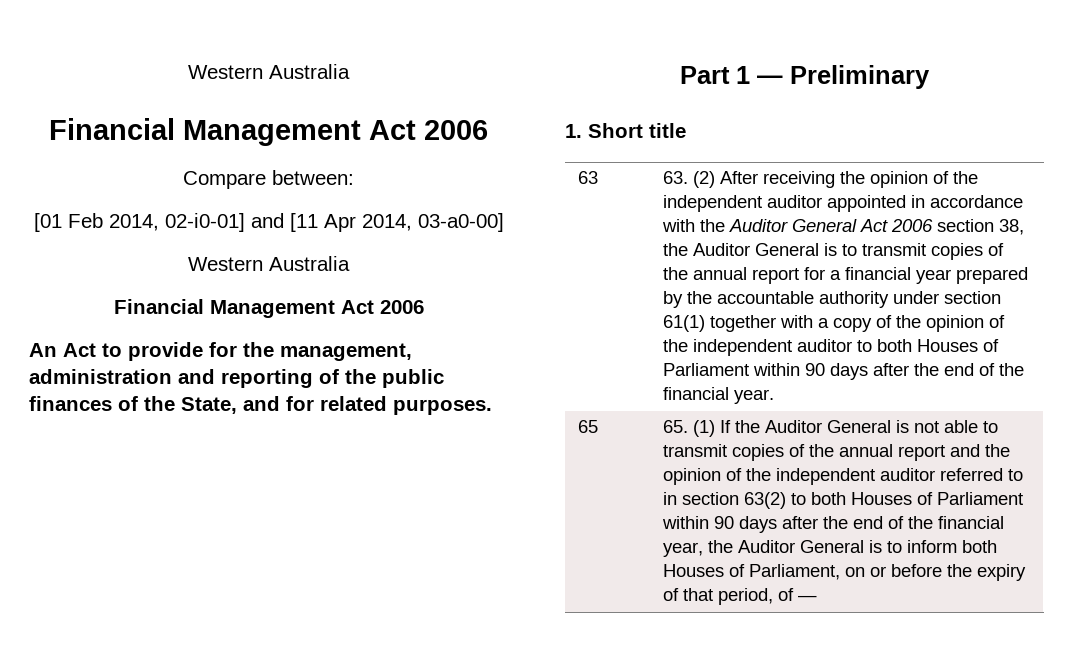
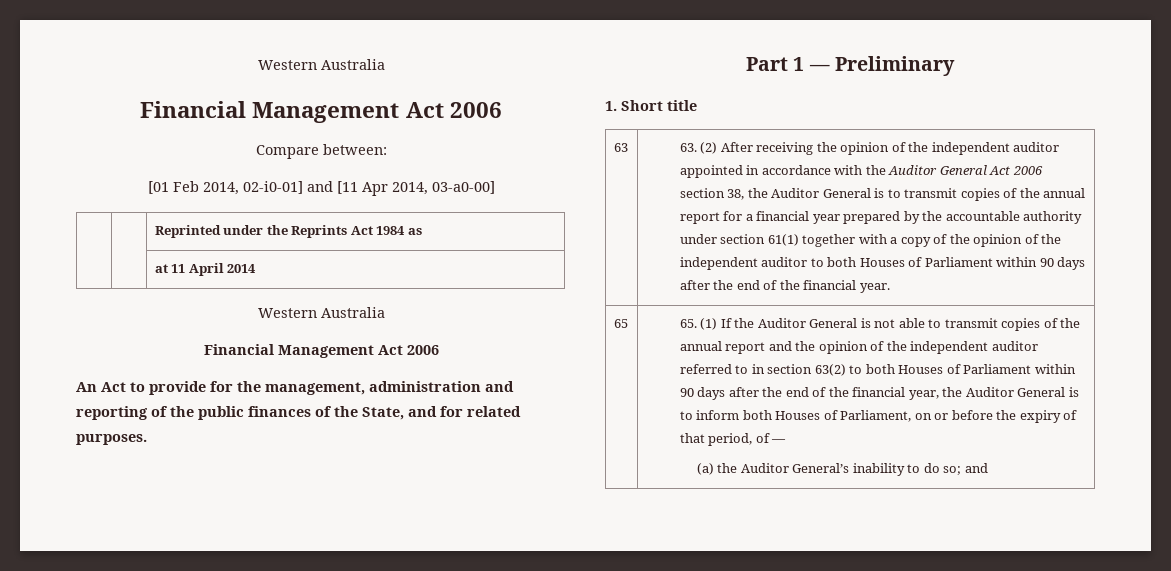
+ | | Reprinted under the Reprints Act 1984 as
+ | | at 11 April 2014
+ (a) the Auditor General’s inability to do so; and

